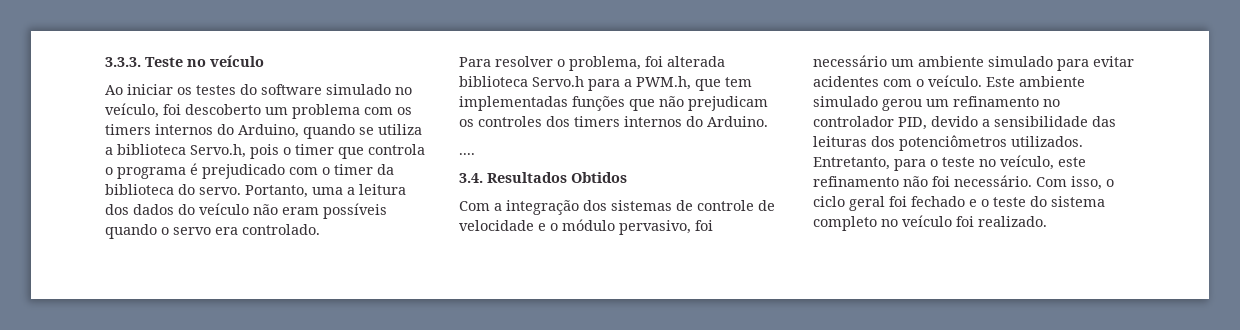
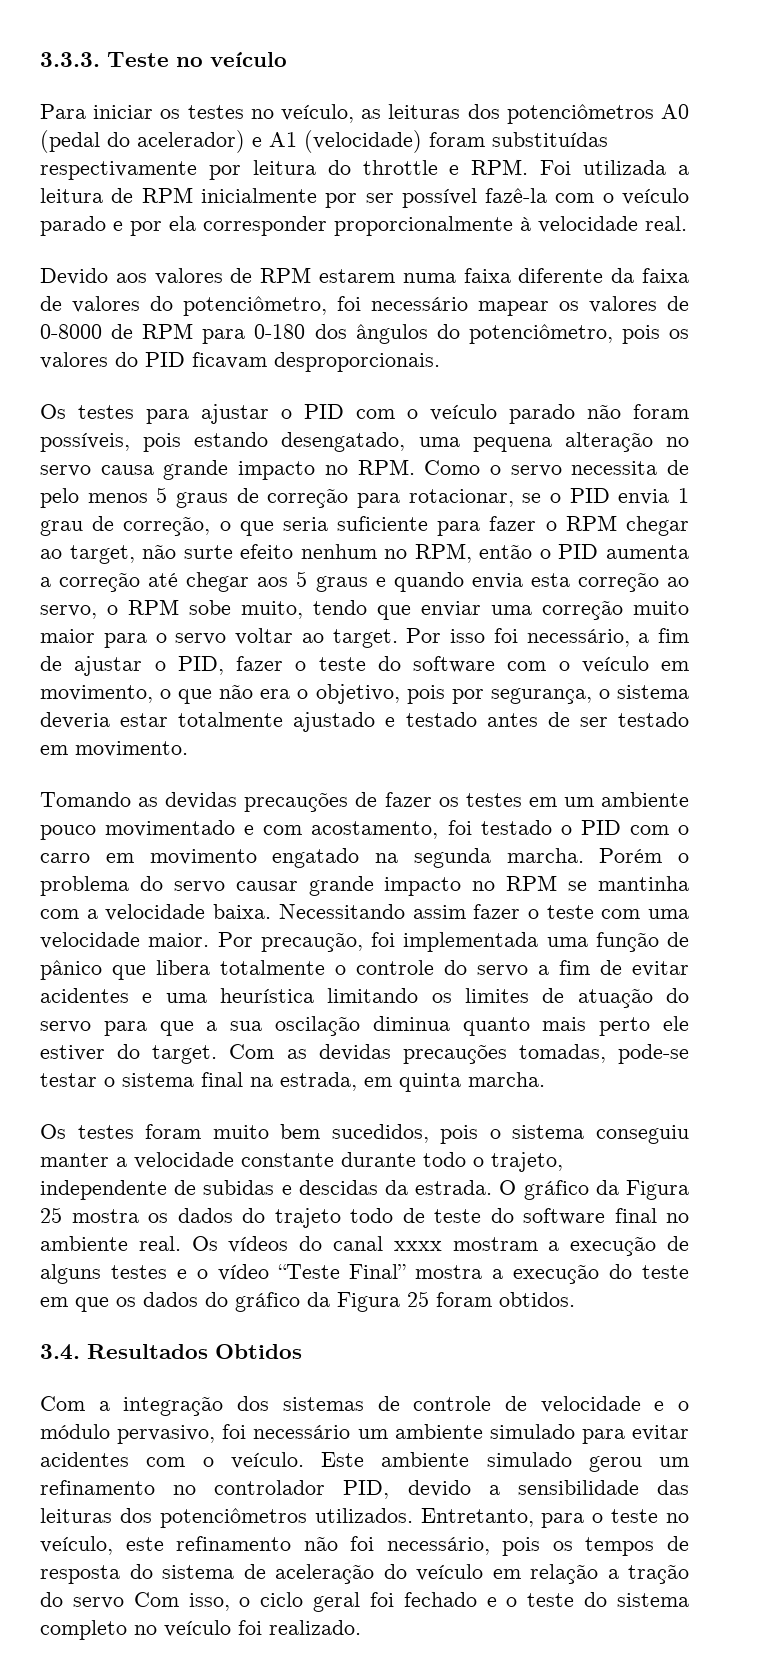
- Ao iniciar os testes do software simulado no veículo, foi descoberto um problema com os timers internos do Arduino, quando se utiliza a biblioteca Servo.h, pois o timer que controla o programa é prejudicado com o timer da biblioteca do servo. Portanto, uma a leitura dos dados do veículo não eram possíveis quando o servo era controlado.
- Para resolver o problema, foi alterada biblioteca Servo.h para a PWM.h, que tem implementadas funções que não prejudicam os controles dos timers internos do Arduino.
- ....
+ Para iniciar os testes no veículo, as leituras dos potenciômetros A0 (pedal do acelerador) e A1 (velocidade) foram substituídas respectivamente por leitura do throttle e RPM. Foi utilizada a leitura de RPM inicialmente por ser possível fazê-la com o veículo parado e por ela corresponder proporcionalmente à velocidade real.
+ Devido aos valores de RPM estarem numa faixa diferente da faixa de valores do potenciômetro, foi necessário mapear os valores de 0-8000 de RPM para 0-180 dos ângulos do potenciômetro, pois os valores do PID ficavam desproporcionais.
+ Os testes para ajustar o PID com o veículo parado não foram possíveis, pois estando desengatado, uma pequena alteração no servo causa grande impacto no RPM. Como o servo necessita de pelo menos 5 graus de correção para rotacionar, se o PID envia 1 grau de correção, o que seria suficiente para fazer o RPM chegar ao target, não surte efeito nenhum no RPM, então o PID aumenta a correção até chegar aos 5 graus e quando envia esta correção ao servo, o RPM sobe muito, tendo que enviar uma correção muito maior para o servo voltar ao target. Por isso foi necessário, a fim de ajustar o PID, fazer o teste do software com o veículo em movimento, o que não era o objetivo, pois por segurança, o sistema deveria estar totalmente ajustado e testado antes de ser testado em movimento.
+ Tomando as devidas precauções de fazer os testes em um ambiente pouco movimentado e com acostamento, foi testado o PID com o carro em movimento engatado na segunda marcha. Porém o problema do servo causar grande impacto no RPM se mantinha com a velocidade baixa. Necessitando assim fazer o teste com uma velocidade maior. Por precaução, foi implementada uma função de pânico que libera totalmente o controle do servo a fim de evitar acidentes e uma heurística limitando os limites de atuação do servo para que a sua oscilação diminua quanto mais perto ele estiver do target. Com as devidas precauções tomadas, pode-se testar o sistema final na estrada, em quinta marcha.
+ Os testes foram muito bem sucedidos, pois o sistema conseguiu manter a velocidade constante durante todo o trajeto, independente de subidas e descidas da estrada. O gráfico da Figura 25 mostra os dados do trajeto todo de teste do software final no ambiente real. Os vídeos do canal xxxx mostram a execução de alguns testes e o vídeo “Teste Final” mostra a execução do teste em que os dados do gráfico da Figura 25 foram obtidos.
- Entretanto, para o teste no veículo, este refinamento não foi necessário. Com isso, o ciclo geral foi fechado e o teste do sistema completo no veículo foi realizado.
+ Entretanto, para o teste no veículo, este refinamento não foi necessário, pois os tempos de resposta do sistema de aceleração do veículo em relação a tração do servo Com isso, o ciclo geral foi fechado e o teste do sistema completo no veículo foi realizado.

